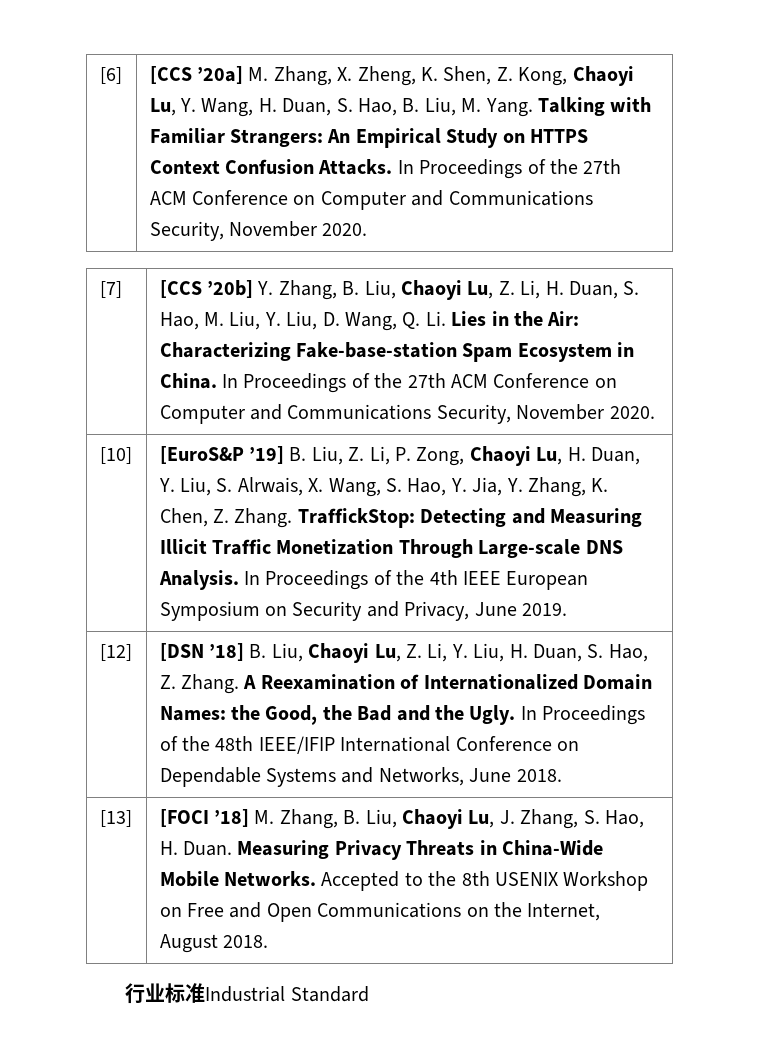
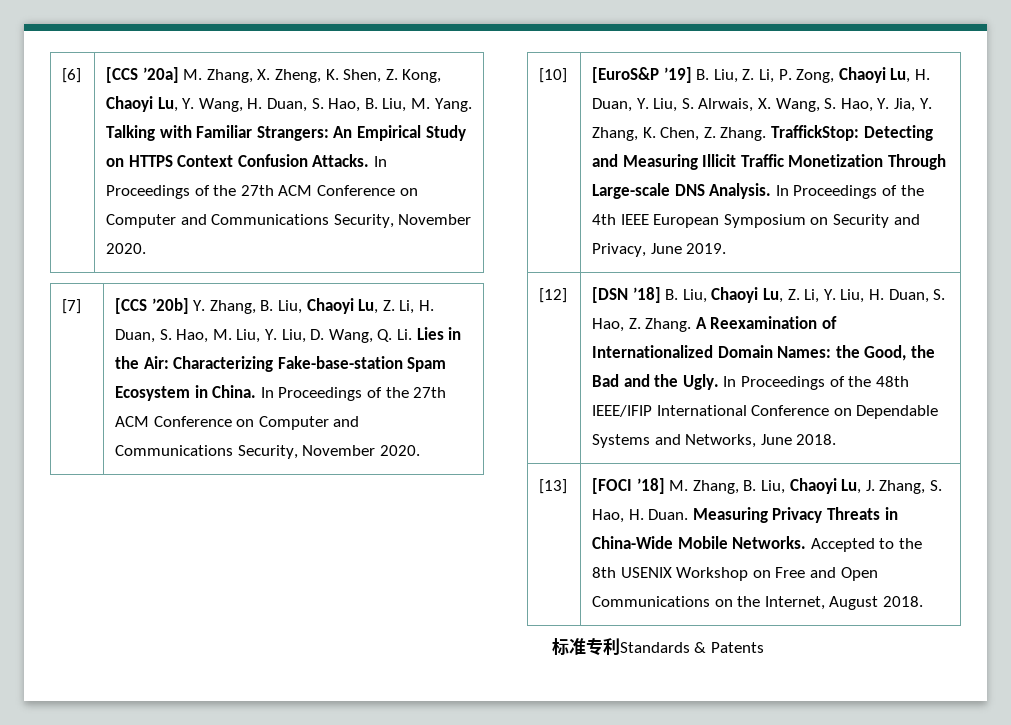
- 行业标准Industrial Standard
+ 标准专利Standards & Patents

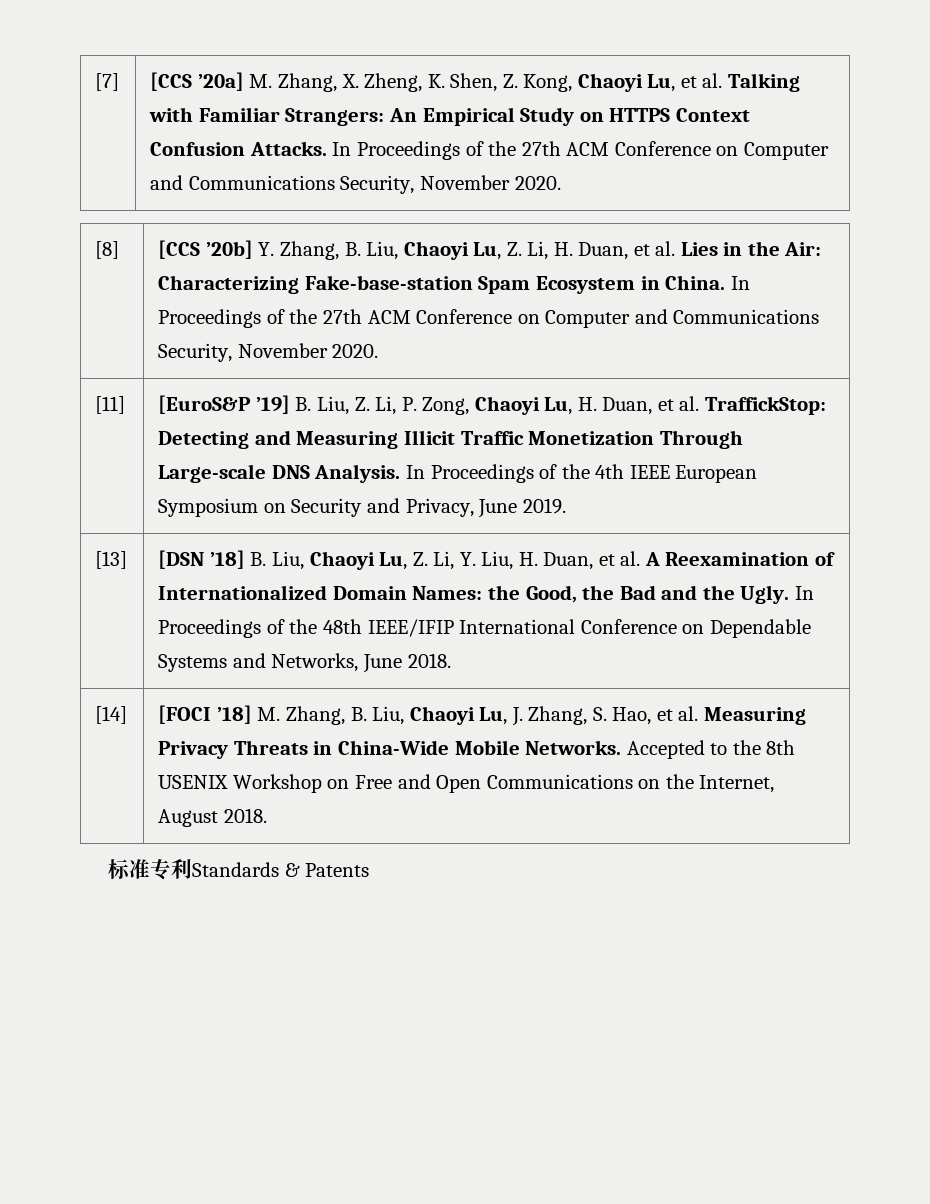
- [6]
+ [7]
- [CCS ’20a] M. Zhang, X. Zheng, K. Shen, Z. Kong, Chaoyi Lu, Y. Wang, H. Duan, S. Hao, B. Liu, M. Yang. Talking with Familiar Strangers: An Empirical Study on HTTPS Context Confusion Attacks.
+ [CCS ’20a] M. Zhang, X. Zheng, K. Shen, Z. Kong, Chaoyi Lu, et al. Talking with Familiar Strangers: An Empirical Study on HTTPS Context Confusion Attacks.
- [7]
+ [8]
- [CCS ’20b] Y. Zhang, B. Liu, Chaoyi Lu, Z. Li, H. Duan, S. Hao, M. Liu, Y. Liu, D. Wang, Q. Li. Lies in the Air: Characterizing Fake-base-station Spam Ecosystem in China.
+ [CCS ’20b] Y. Zhang, B. Liu, Chaoyi Lu, Z. Li, H. Duan, et al. Lies in the Air: Characterizing Fake-base-station Spam Ecosystem in China.
- [10]
+ [11]
- [EuroS&P ’19] B. Liu, Z. Li, P. Zong, Chaoyi Lu, H. Duan, Y. Liu, S. Alrwais, X. Wang, S. Hao, Y. Jia, Y. Zhang, K. Chen, Z. Zhang. TraffickStop: Detecting and Measuring Illicit Traffic Monetization Through Large-scale DNS Analysis.
+ [EuroS&P ’19] B. Liu, Z. Li, P. Zong, Chaoyi Lu, H. Duan, et al. TraffickStop: Detecting and Measuring Illicit Traffic Monetization Through Large-scale DNS Analysis.
- [12]
+ [13]
- [DSN ’18] B. Liu, Chaoyi Lu, Z. Li, Y. Liu, H. Duan, S. Hao, Z. Zhang. A Reexamination of Internationalized Domain Names: the Good, the Bad and the Ugly.
+ [DSN ’18] B. Liu, Chaoyi Lu, Z. Li, Y. Liu, H. Duan, et al. A Reexamination of Internationalized Domain Names: the Good, the Bad and the Ugly.
- [13] | [FOCI ’18] M. Zhang, B. Liu, Chaoyi Lu, J. Zhang, S. Hao, H. Duan. Measuring Privacy Threats in China-Wide Mobile Networks. Accepted to the 8th USENIX Workshop on Free and Open Communications on the Internet, August 2018.
+ [14] | [FOCI ’18] M. Zhang, B. Liu, Chaoyi Lu, J. Zhang, S. Hao, et al. Measuring Privacy Threats in China-Wide Mobile Networks. Accepted to the 8th USENIX Workshop on Free and Open Communications on the Internet, August 2018.

